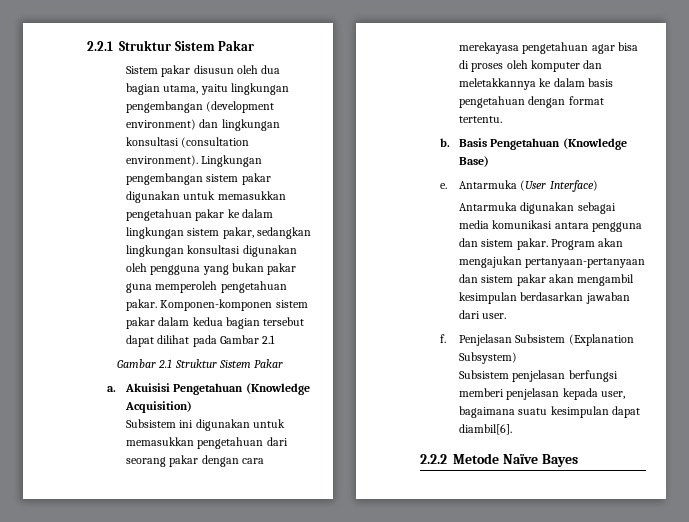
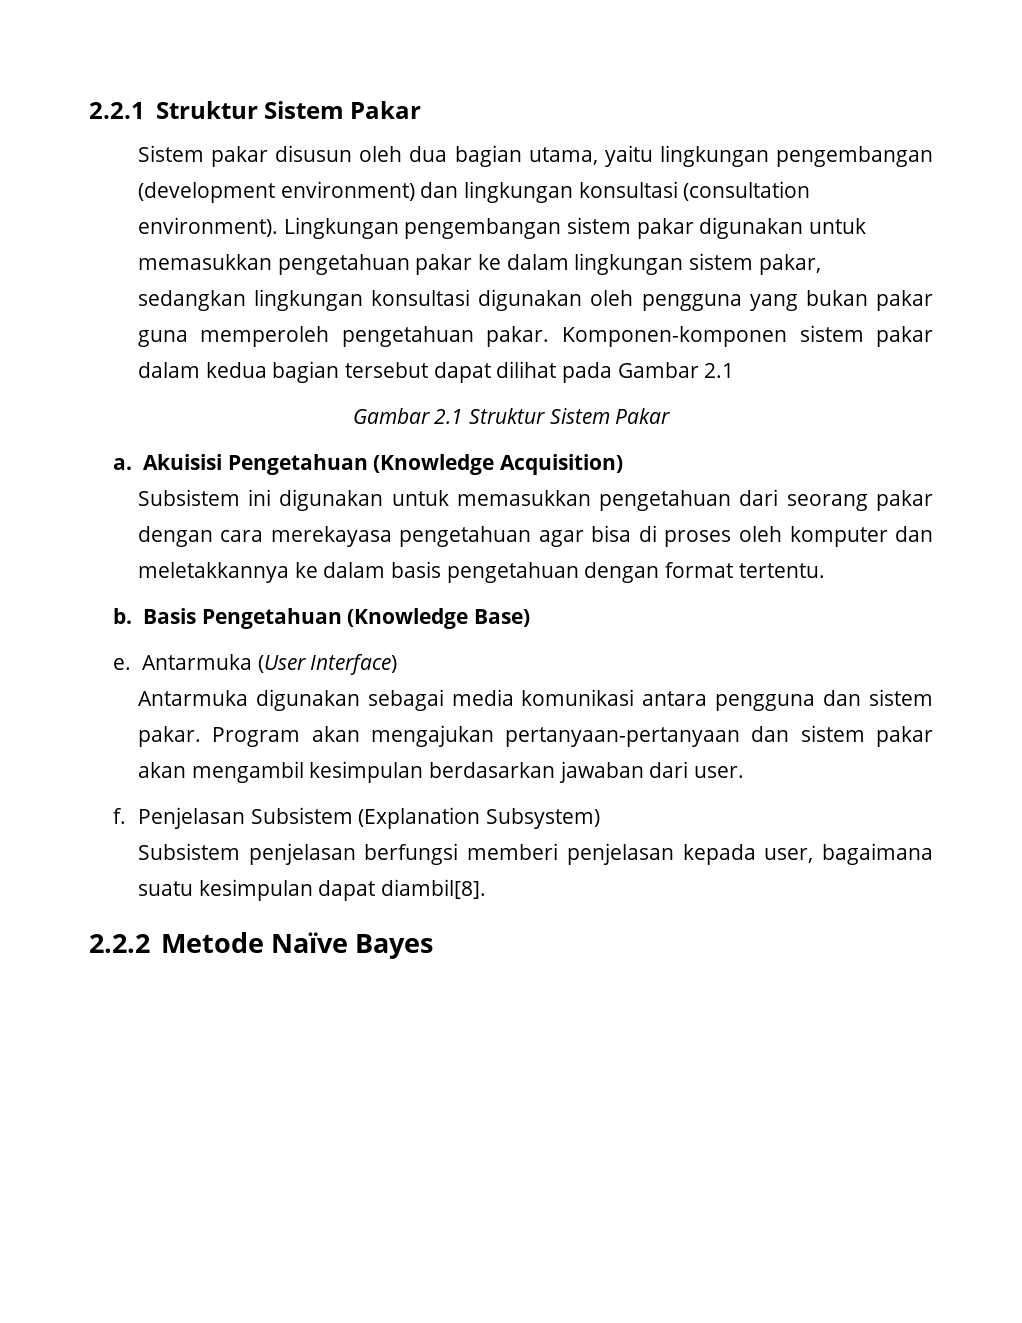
- Subsistem penjelasan berfungsi memberi penjelasan kepada user, bagaimana suatu kesimpulan dapat diambil[6].
+ Subsistem penjelasan berfungsi memberi penjelasan kepada user, bagaimana suatu kesimpulan dapat diambil[8].

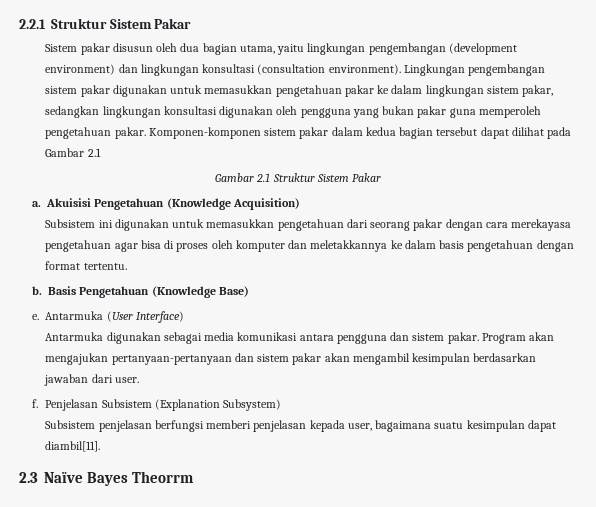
- Subsistem penjelasan berfungsi memberi penjelasan kepada user, bagaimana suatu kesimpulan dapat diambil[8].
- 2.2.2 Metode Naïve Bayes
+ Subsistem penjelasan berfungsi memberi penjelasan kepada user, bagaimana suatu kesimpulan dapat diambil[11].
+ 2.3 Naïve Bayes Theorrm

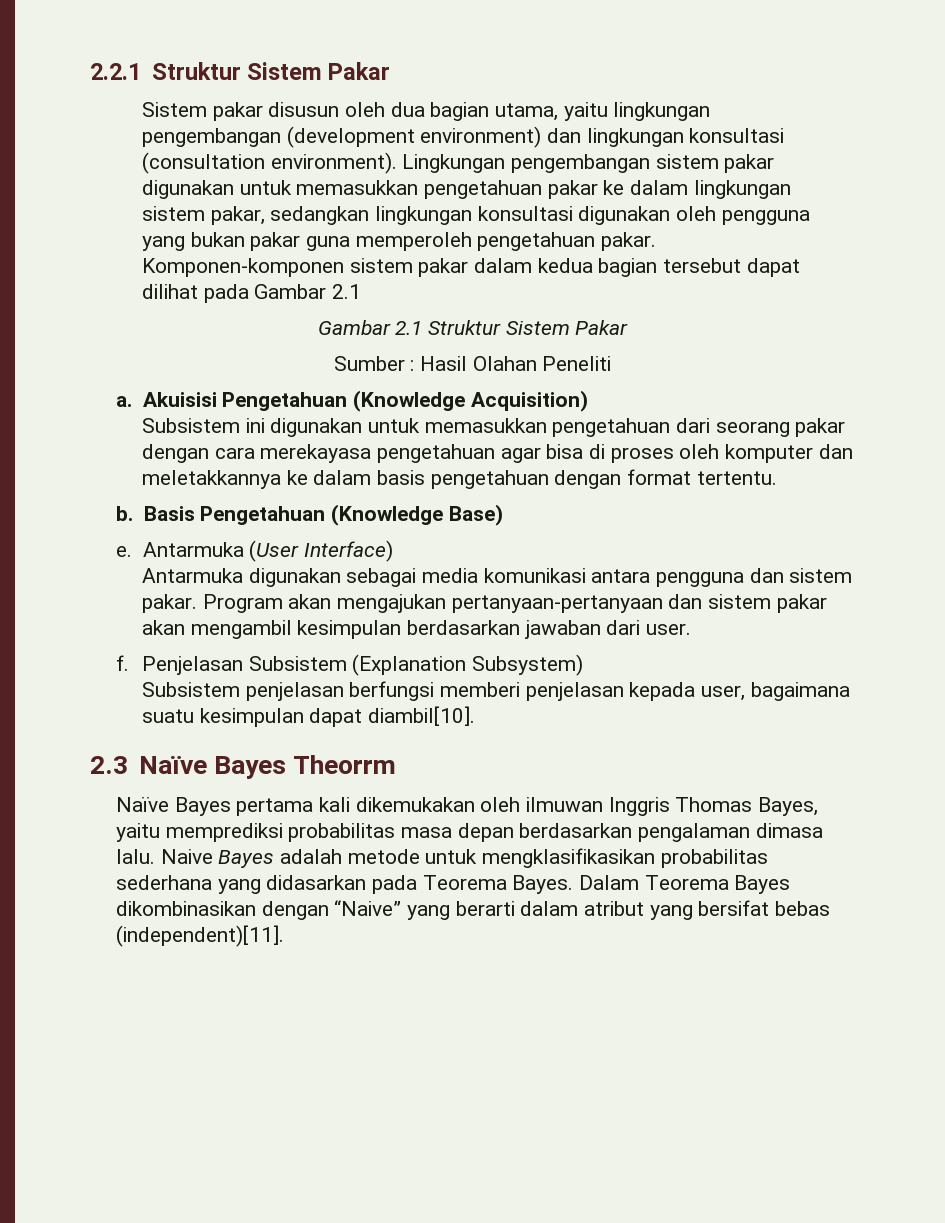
+ Sumber : Hasil Olahan Peneliti
- Subsistem penjelasan berfungsi memberi penjelasan kepada user, bagaimana suatu kesimpulan dapat diambil[11].
+ Subsistem penjelasan berfungsi memberi penjelasan kepada user, bagaimana suatu kesimpulan dapat diambil[10].
+ Naïve Bayes pertama kali dikemukakan oleh ilmuwan Inggris Thomas Bayes, yaitu memprediksi probabilitas masa depan berdasarkan pengalaman dimasa lalu. Naive Bayes adalah metode untuk mengklasifikasikan probabilitas sederhana yang didasarkan pada Teorema Bayes. Dalam Teorema Bayes dikombinasikan dengan “Naive” yang berarti dalam atribut yang bersifat bebas (independent)[11].

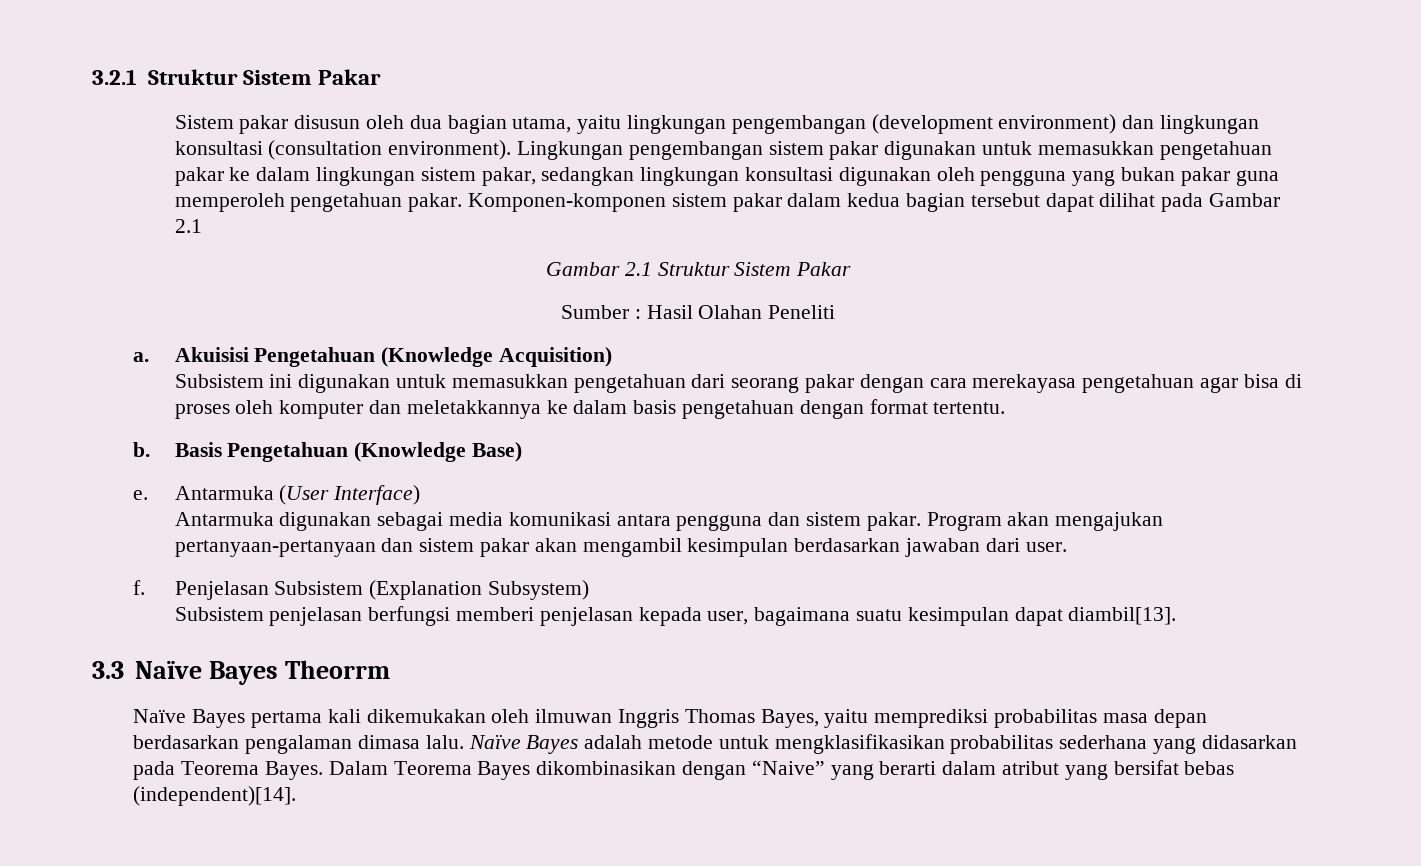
- 2.2.1 Struktur Sistem Pakar
+ 3.2.1 Struktur Sistem Pakar
- Subsistem penjelasan berfungsi memberi penjelasan kepada user, bagaimana suatu kesimpulan dapat diambil[10].
- 2.3 Naïve Bayes Theorrm
+ Subsistem penjelasan berfungsi memberi penjelasan kepada user, bagaimana suatu kesimpulan dapat diambil[13].
+ 3.3 Naïve Bayes Theorrm
- Naive Bayes adalah metode untuk mengklasifikasikan probabilitas sederhana yang didasarkan pada Teorema Bayes.
+ Naïve Bayes adalah metode untuk mengklasifikasikan probabilitas sederhana yang didasarkan pada Teorema Bayes.
- Dalam Teorema Bayes dikombinasikan dengan “Naive” yang berarti dalam atribut yang bersifat bebas (independent)[11].
+ Dalam Teorema Bayes dikombinasikan dengan “Naive” yang berarti dalam atribut yang bersifat bebas (independent)[14].

